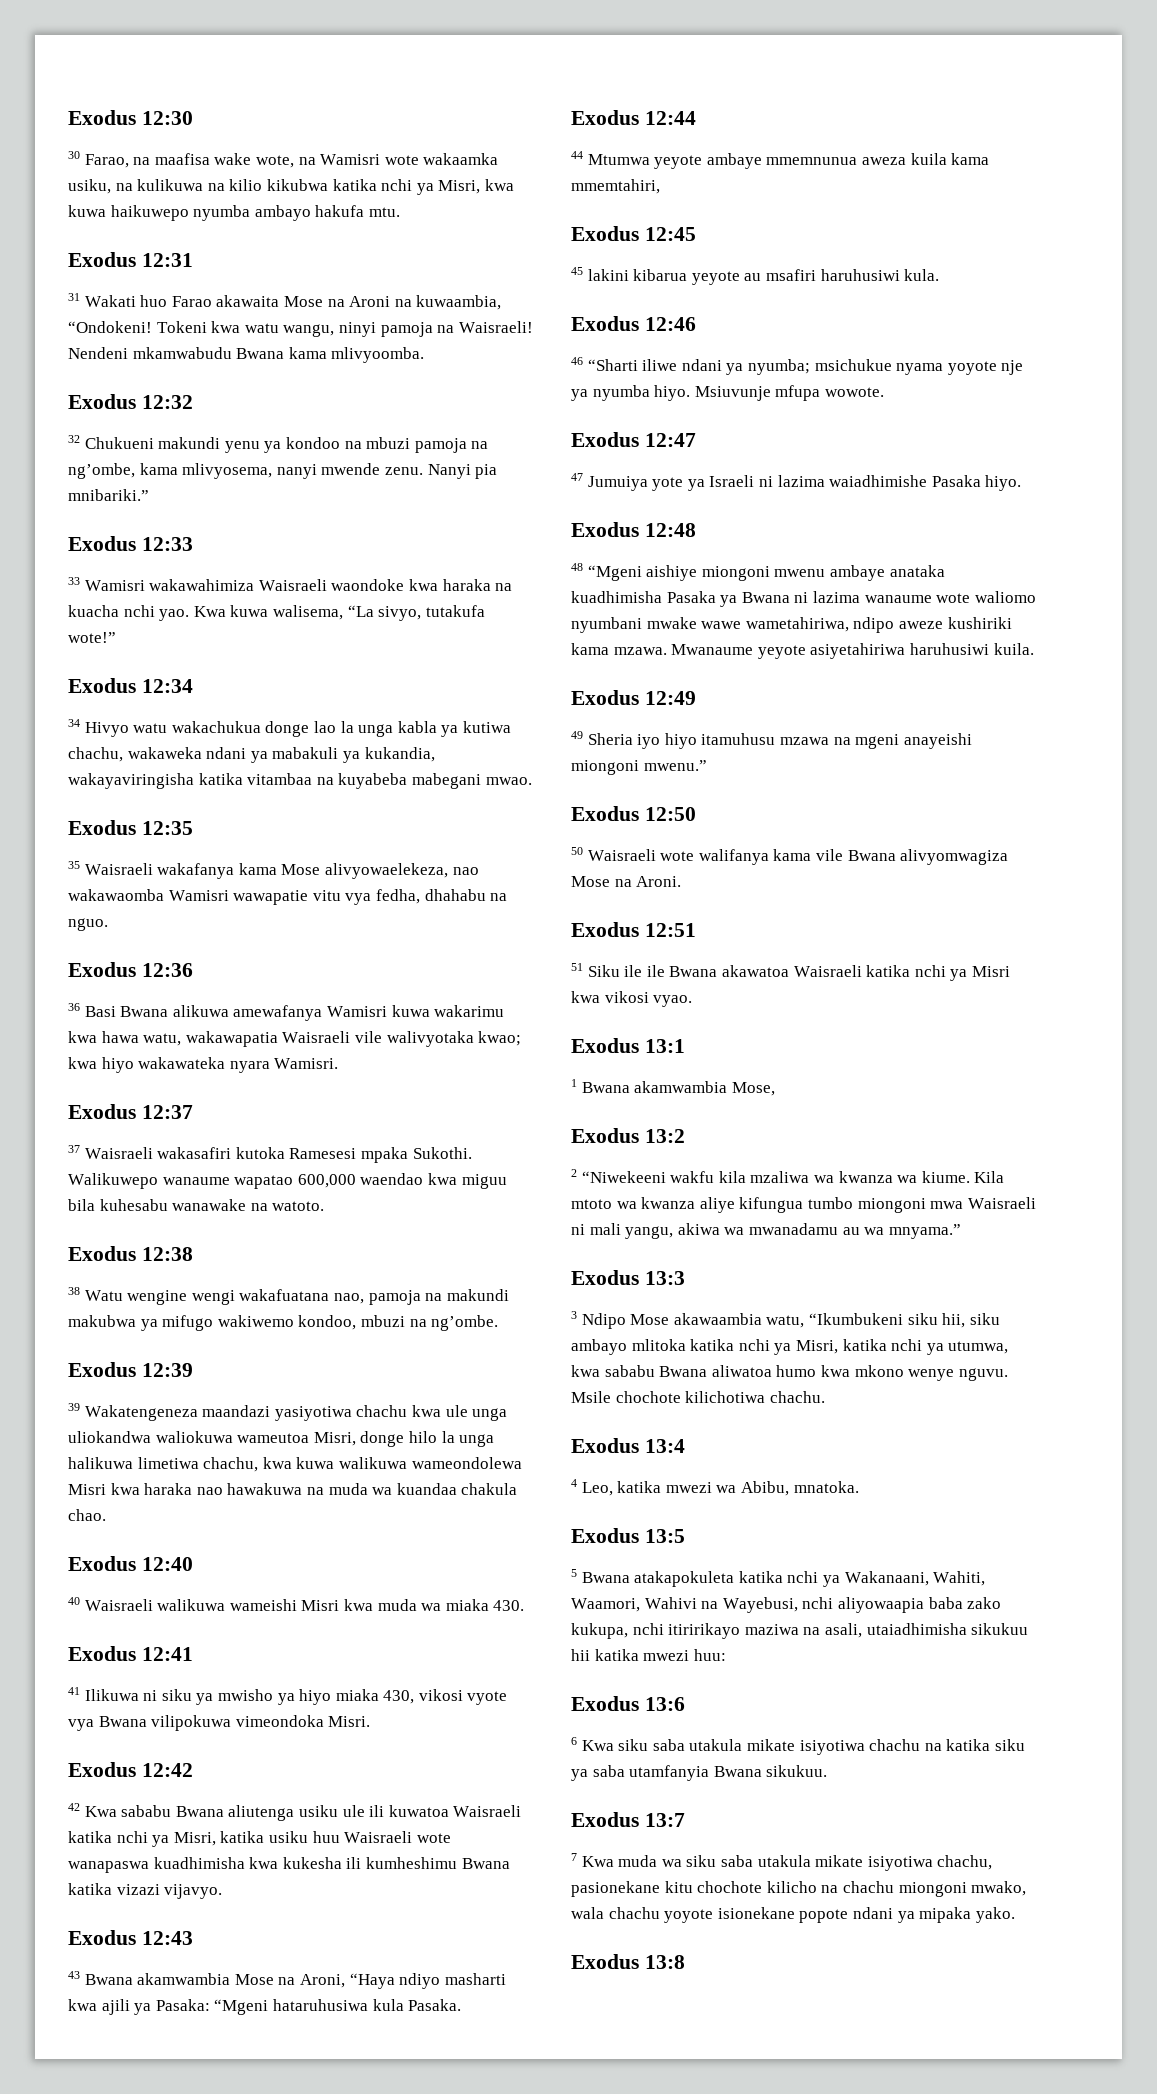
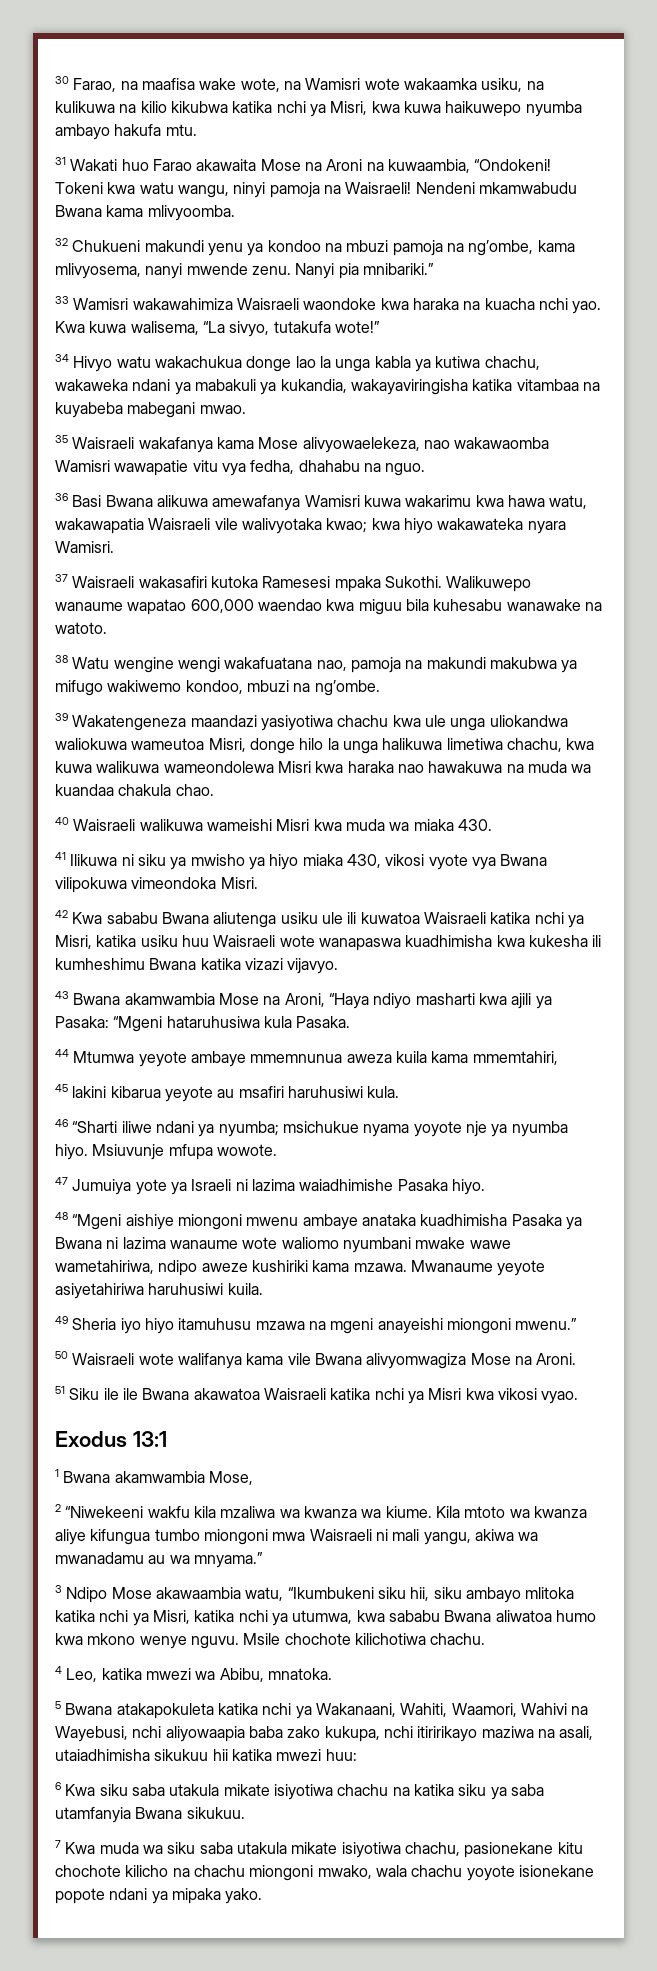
- Exodus 12:30
- Exodus 12:31
- Exodus 12:32
- Exodus 12:33
- Exodus 12:34
- Exodus 12:35
- Exodus 12:36
- Exodus 12:37
- Exodus 12:38
- Exodus 12:39
- Exodus 12:40
- Exodus 12:41
- Exodus 12:42
- Exodus 12:43
- Exodus 12:44
- Exodus 12:45
- Exodus 12:46
- Exodus 12:47
- Exodus 12:48
- Exodus 12:49
- Exodus 12:50
- Exodus 12:51
- Exodus 13:2
- Exodus 13:3
- Exodus 13:4
- Exodus 13:5
- Exodus 13:6
- Exodus 13:7
- Exodus 13:8

